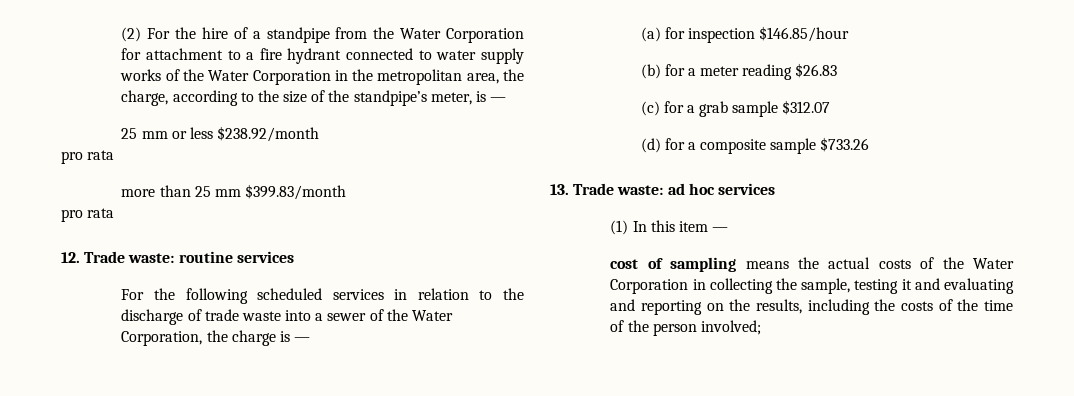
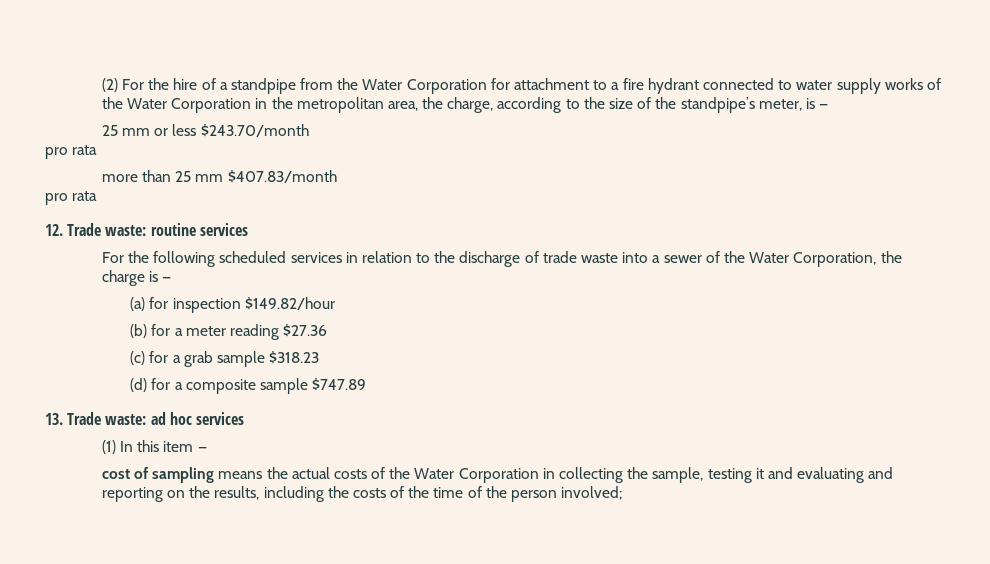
- 25 mm or less $238.92/month
+ 25 mm or less $243.70/month
- more than 25 mm $399.83/month
+ more than 25 mm $407.83/month
- (a) for inspection $146.85/hour
+ (a) for inspection $149.82/hour
- (b) for a meter reading $26.83
+ (b) for a meter reading $27.36
- (c) for a grab sample $312.07
+ (c) for a grab sample $318.23
- (d) for a composite sample $733.26
+ (d) for a composite sample $747.89

